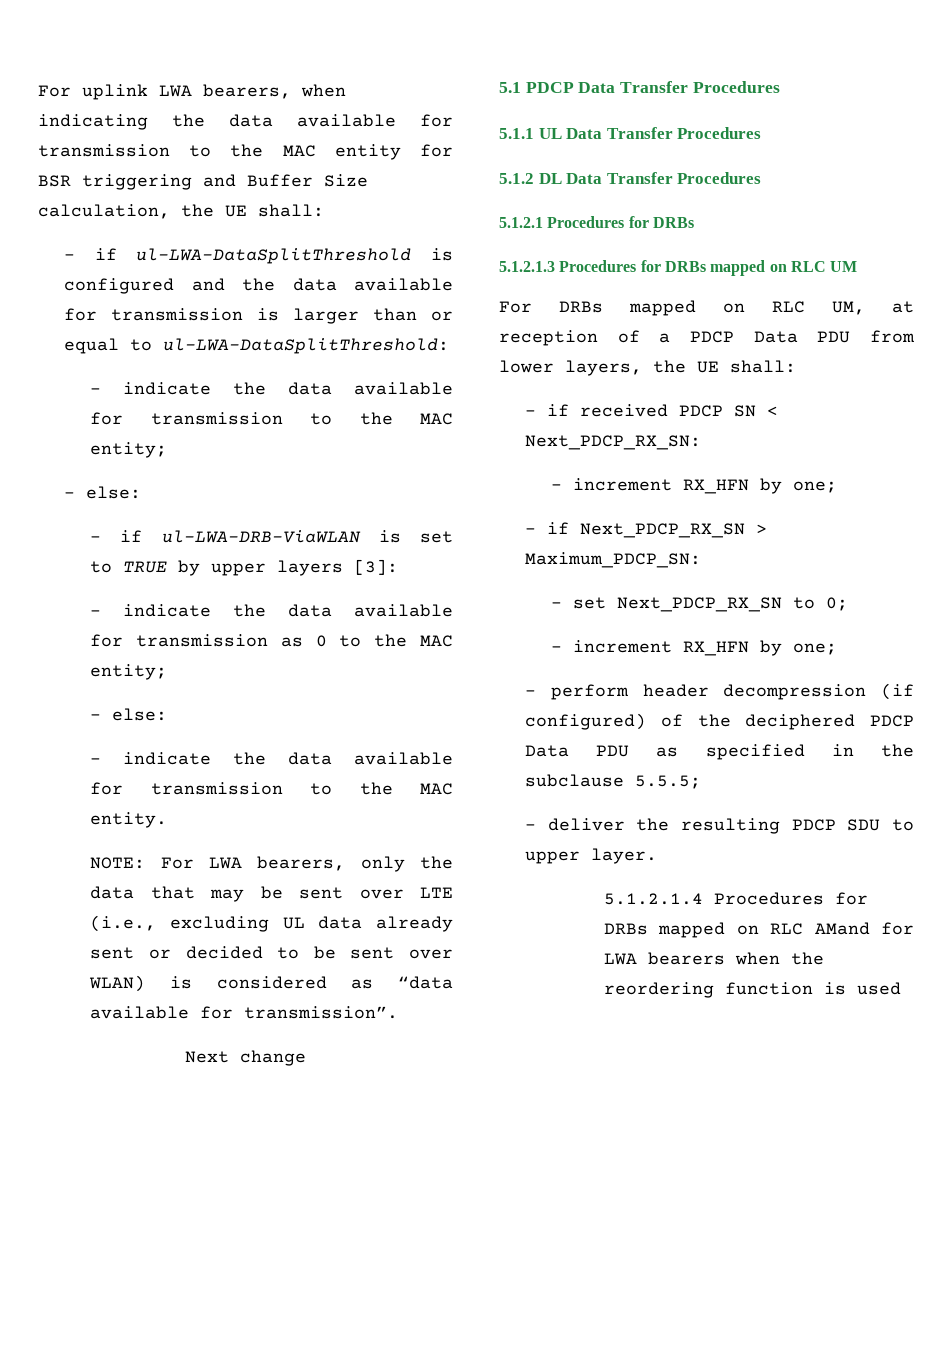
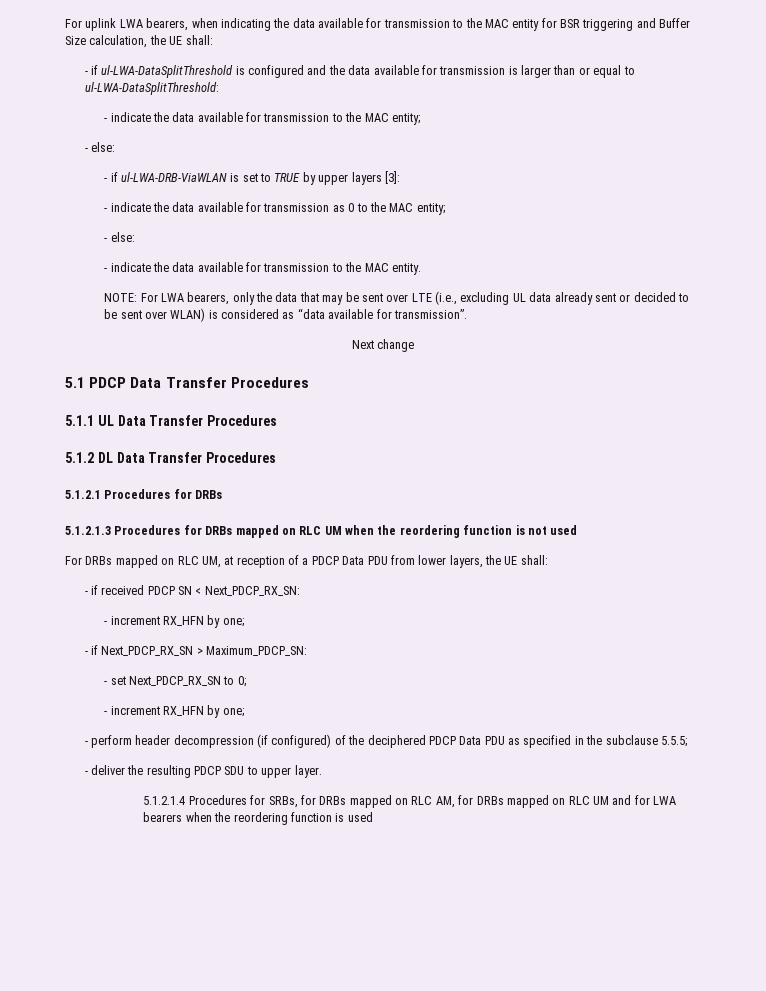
- 5.1.2.1.3 Procedures for DRBs mapped on RLC UM
+ 5.1.2.1.3 Procedures for DRBs mapped on RLC UM when the reordering function is not used
- 5.1.2.1.4 Procedures for DRBs mapped on RLC AMand for LWA bearers when the reordering function is used
+ 5.1.2.1.4 Procedures for SRBs, for DRBs mapped on RLC AM, for DRBs mapped on RLC UM and for LWA bearers when the reordering function is used

